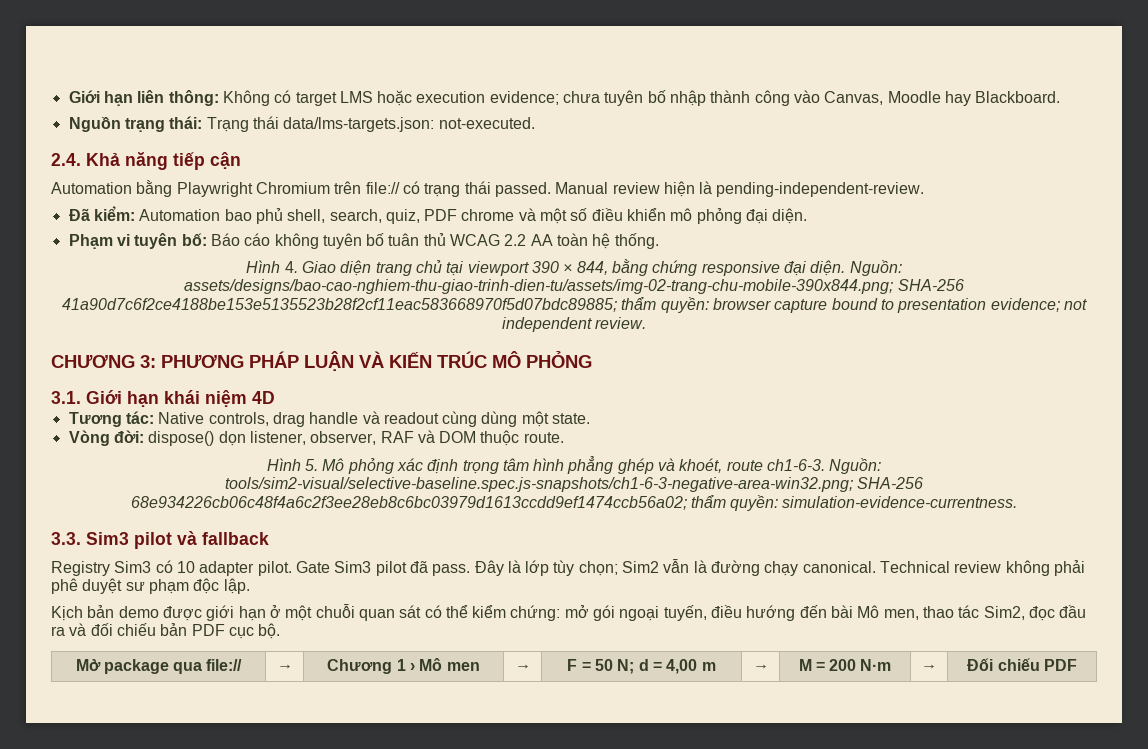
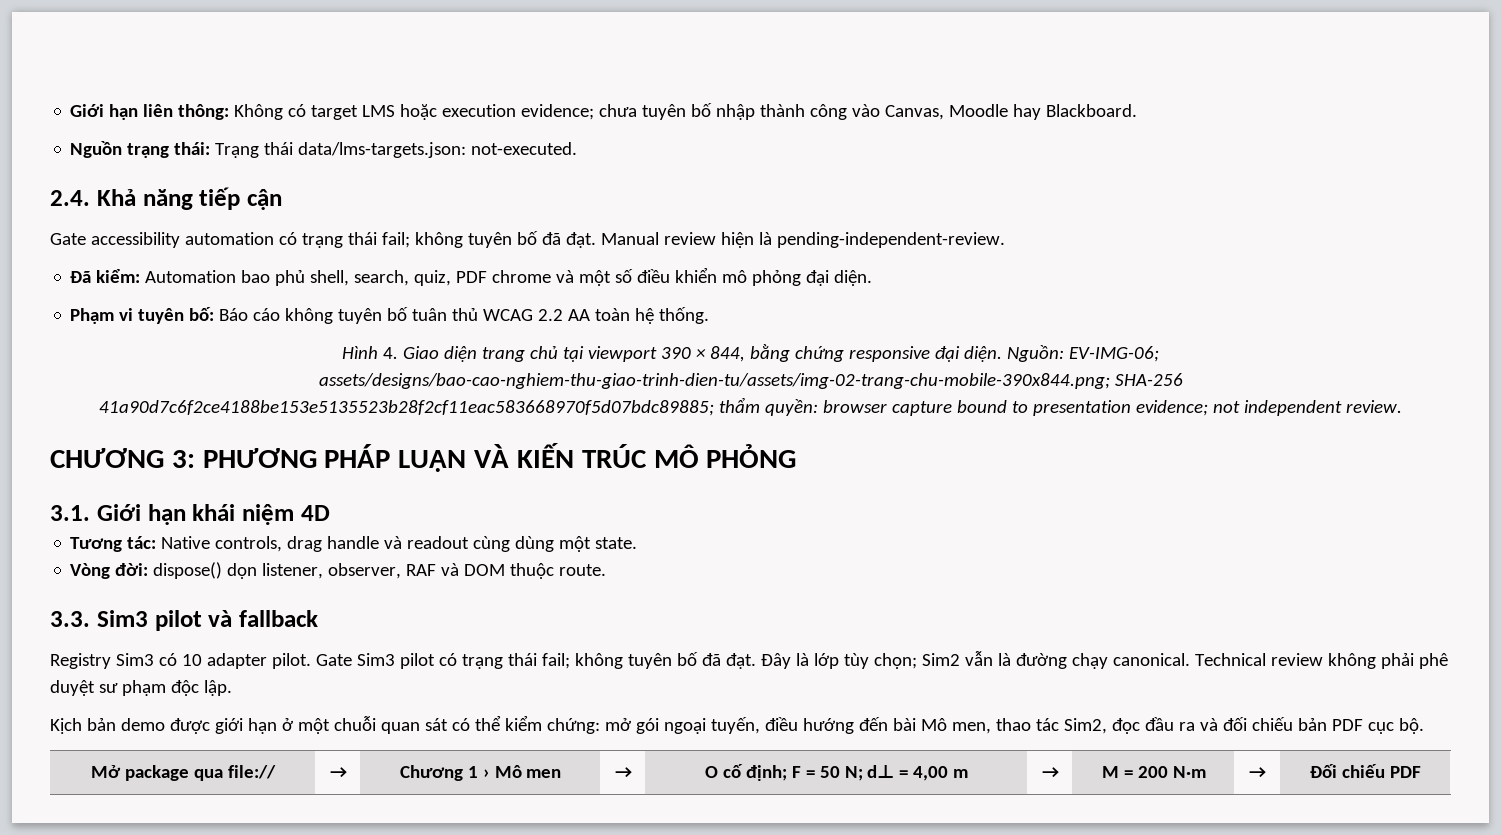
- Automation bằng Playwright Chromium trên file:// có trạng thái passed.
+ Gate accessibility automation có trạng thái fail; không tuyên bố đã đạt.
- Nguồn: assets/designs/bao-cao-nghiem-thu-giao-trinh-dien-tu/assets/img-02-trang-chu-mobile-390x844.png; SHA-256 41a90d7c6f2ce4188be153e5135523b28f2cf11eac583668970f5d07bdc89885; thẩm quyền: browser capture bound to presentation evidence; not independent review.
+ Nguồn: EV-IMG-06; assets/designs/bao-cao-nghiem-thu-giao-trinh-dien-tu/assets/img-02-trang-chu-mobile-390x844.png; SHA-256 41a90d7c6f2ce4188be153e5135523b28f2cf11eac583668970f5d07bdc89885; thẩm quyền: browser capture bound to presentation evidence; not independent review.
- Hình 5. Mô phỏng xác định trọng tâm hình phẳng ghép và khoét, route ch1-6-3. Nguồn: tools/sim2-visual/selective-baseline.spec.js-snapshots/ch1-6-3-negative-area-win32.png; SHA-256 68e934226cb06c48f4a6c2f3ee28eb8c6bc03979d1613ccdd9ef1474ccb56a02; thẩm quyền: simulation-evidence-currentness.
- Gate Sim3 pilot đã pass.
+ Gate Sim3 pilot có trạng thái fail; không tuyên bố đã đạt.
- Mở package qua file:// | → | Chương 1 › Mô men | → | F = 50 N; d = 4,00 m | → | M = 200 N·m | → | Đối chiếu PDF
+ Mở package qua file:// | → | Chương 1 › Mô men | → | O cố định; F = 50 N; d⊥ = 4,00 m | → | M = 200 N·m | → | Đối chiếu PDF

